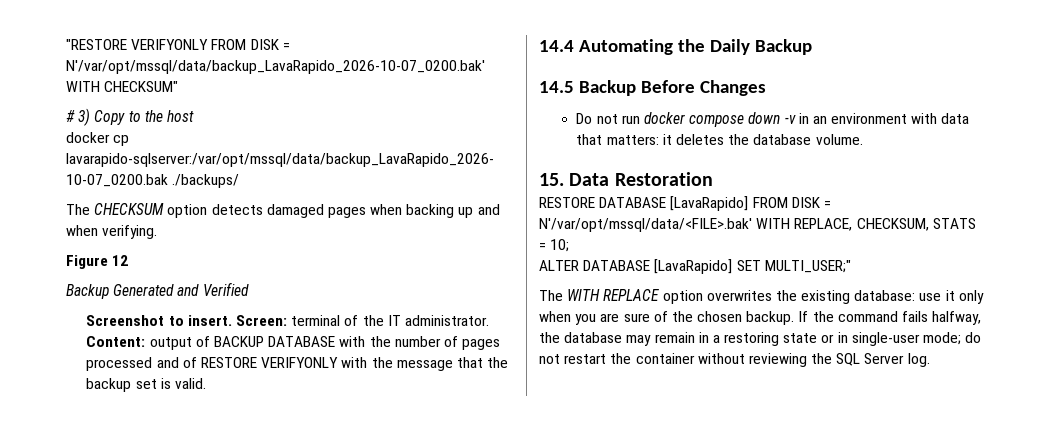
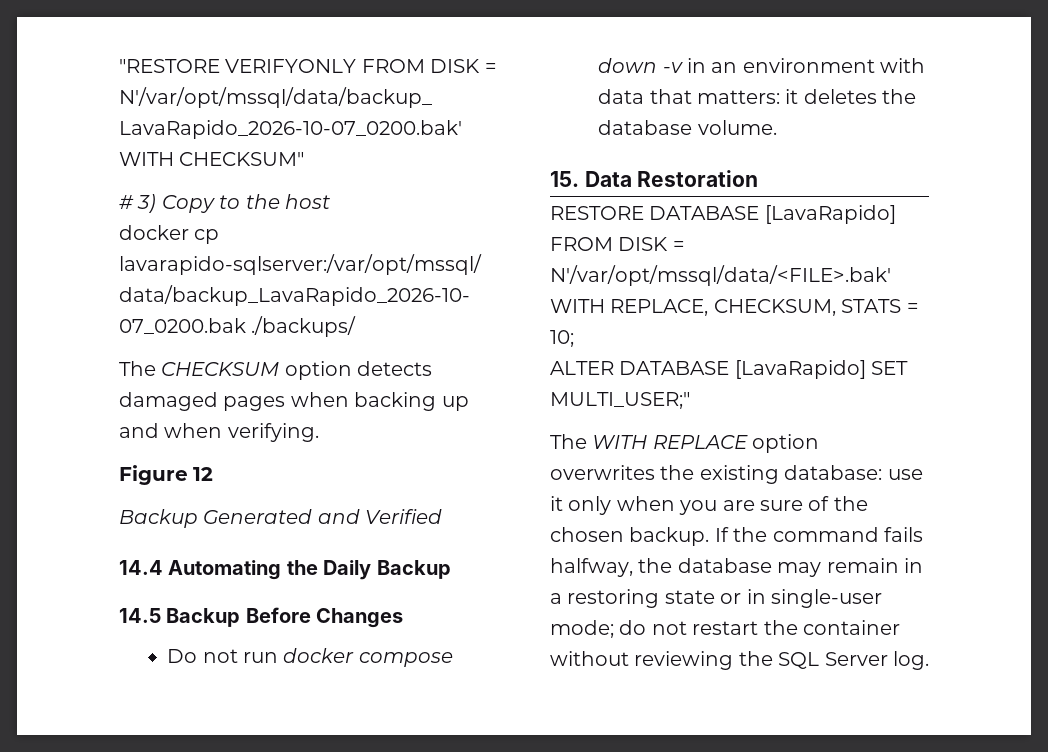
- Screenshot to insert. Screen: terminal of the IT administrator. Content: output of BACKUP DATABASE with the number of pages processed and of RESTORE VERIFYONLY with the message that the backup set is valid.

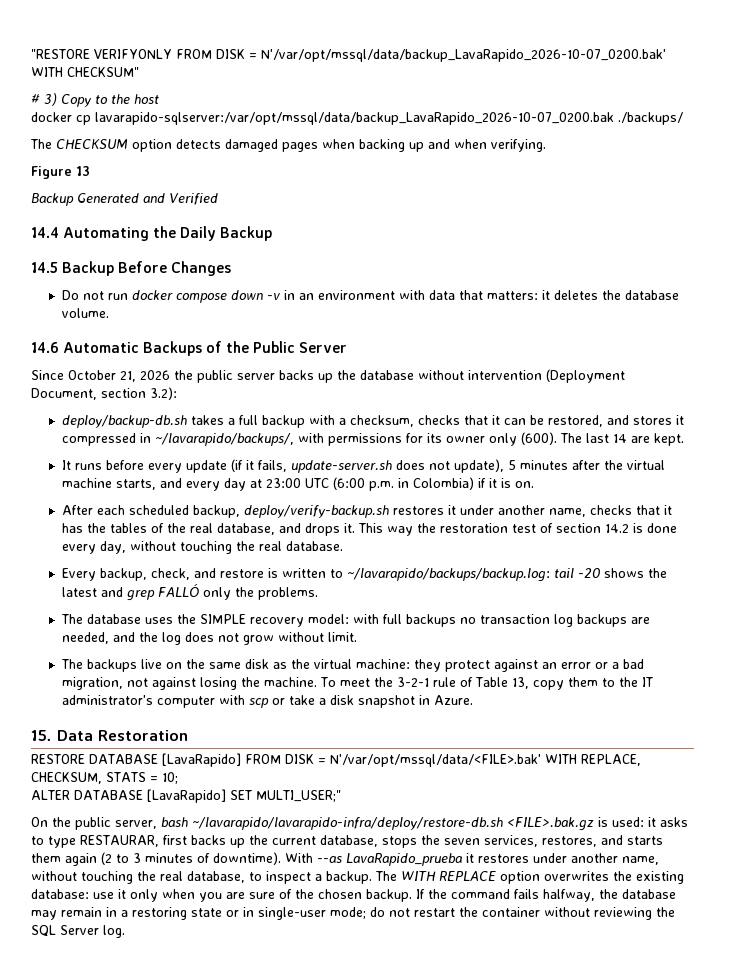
- Figure 12
+ Figure 13
+ 14.6 Automatic Backups of the Public Server
+ Since October 21, 2026 the public server backs up the database without intervention (Deployment Document, section 3.2):
+ deploy/backup-db.sh takes a full backup with a checksum, checks that it can be restored, and stores it compressed in ~/lavarapido/backups/, with permissions for its owner only (600). The last 14 are kept.
+ It runs before every update (if it fails, update-server.sh does not update), 5 minutes after the virtual machine starts, and every day at 23:00 UTC (6:00 p.m. in Colombia) if it is on.
+ After each scheduled backup, deploy/verify-backup.sh restores it under another name, checks that it has the tables of the real database, and drops it. This way the restoration test of section 14.2 is done every day, without touching the real database.
+ Every backup, check, and restore is written to ~/lavarapido/backups/backup.log: tail -20 shows the latest and grep FALLÓ only the problems.
+ The database uses the SIMPLE recovery model: with full backups no transaction log backups are needed, and the log does not grow without limit.
+ The backups live on the same disk as the virtual machine: they protect against an error or a bad migration, not against losing the machine. To meet the 3-2-1 rule of Table 13, copy them to the IT administrator's computer with scp or take a disk snapshot in Azure.
+ On the public server, bash ~/lavarapido/lavarapido-infra/deploy/restore-db.sh <FILE>.bak.gz is used: it asks to type RESTAURAR, first backs up the current database, stops the seven services, restores, and starts them again (2 to 3 minutes of downtime). With --as LavaRapido_prueba it restores under another name, without touching the real database, to inspect a backup.

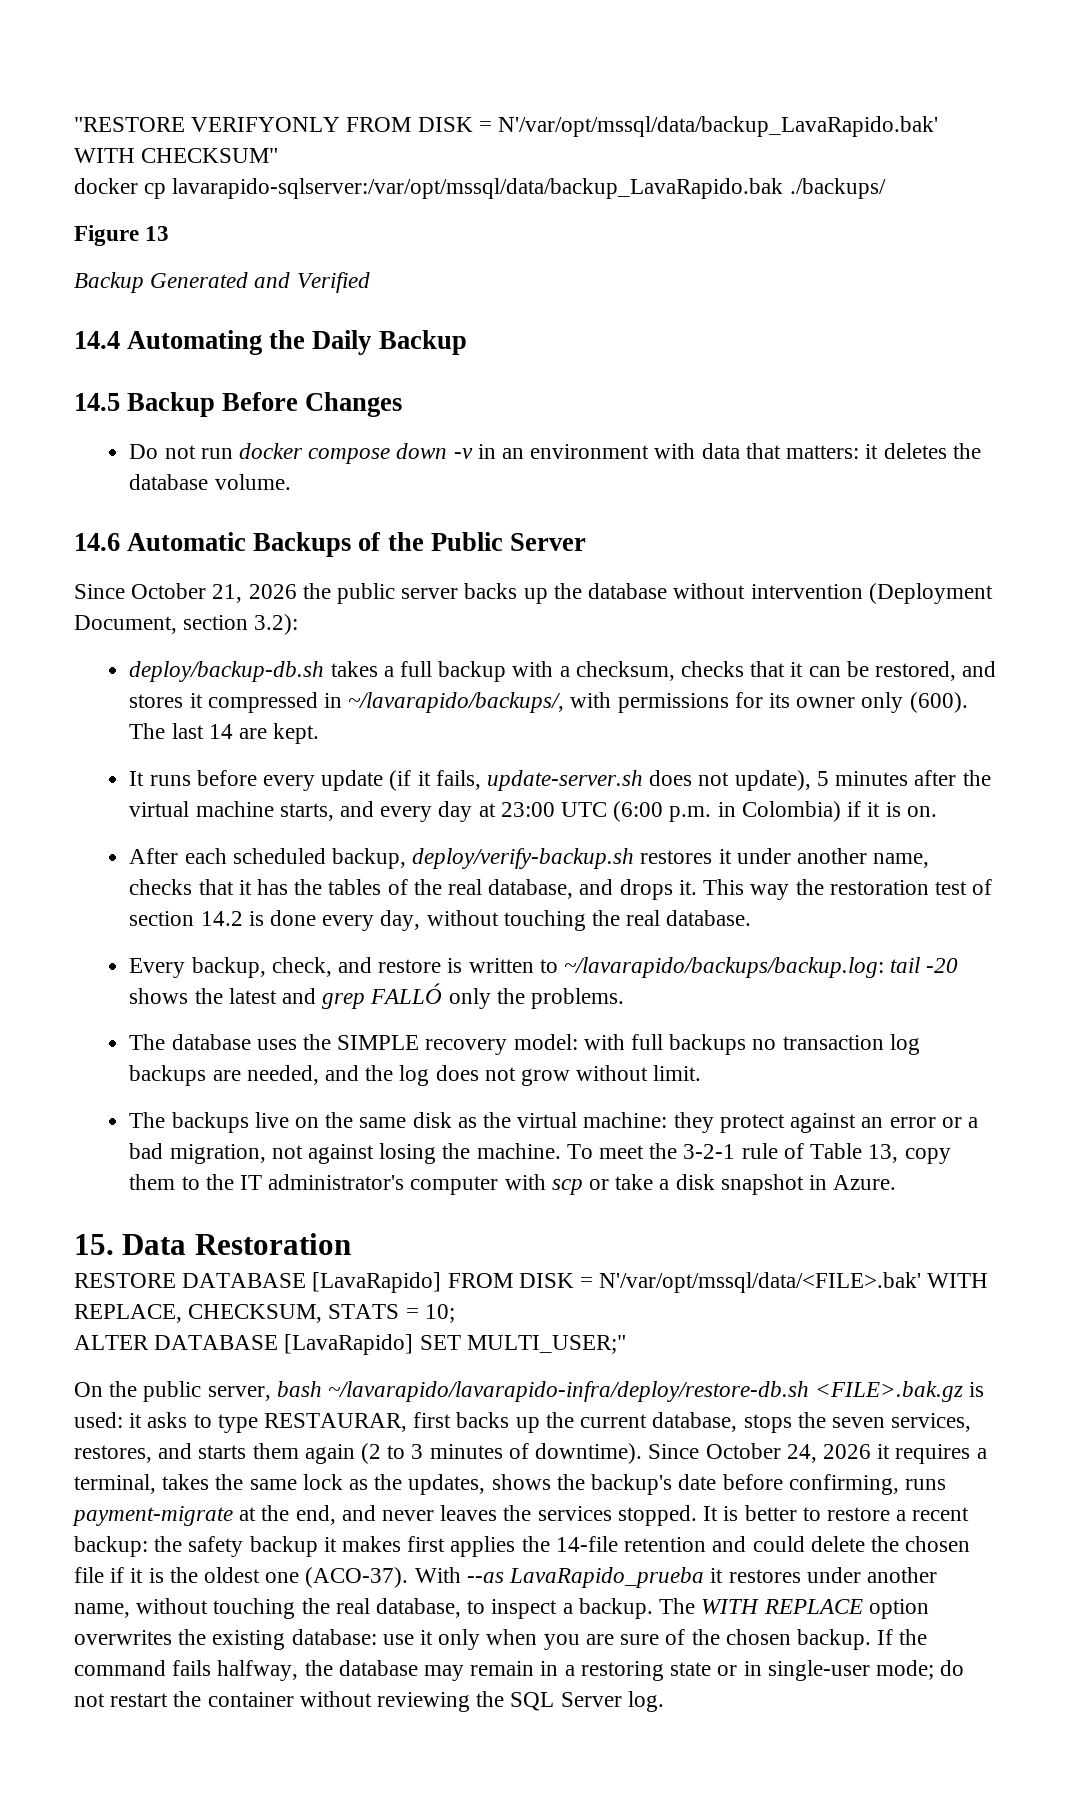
- "RESTORE VERIFYONLY FROM DISK = N'/var/opt/mssql/data/backup_LavaRapido_2026-10-07_0200.bak' WITH CHECKSUM"
+ "RESTORE VERIFYONLY FROM DISK = N'/var/opt/mssql/data/backup_LavaRapido.bak' WITH CHECKSUM"
- # 3) Copy to the host
- docker cp lavarapido-sqlserver:/var/opt/mssql/data/backup_LavaRapido_2026-10-07_0200.bak ./backups/
+ docker cp lavarapido-sqlserver:/var/opt/mssql/data/backup_LavaRapido.bak ./backups/
- The CHECKSUM option detects damaged pages when backing up and when verifying.
+ Since October 24, 2026 it requires a terminal, takes the same lock as the updates, shows the backup's date before confirming, runs payment-migrate at the end, and never leaves the services stopped. It is better to restore a recent backup: the safety backup it makes first applies the 14-file retention and could delete the chosen file if it is the oldest one (ACO-37).

